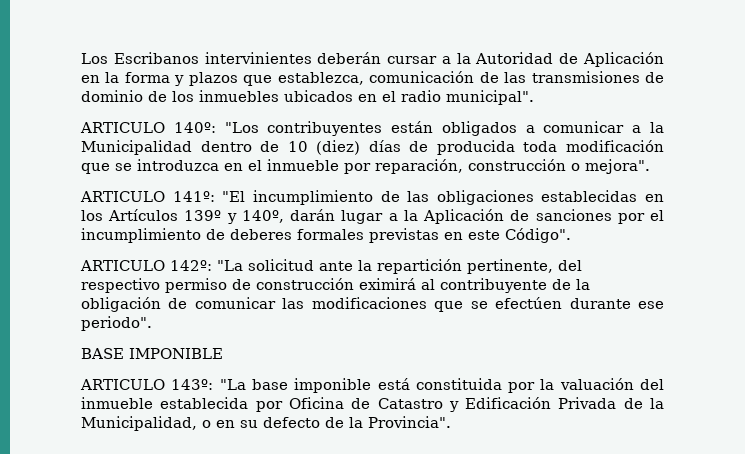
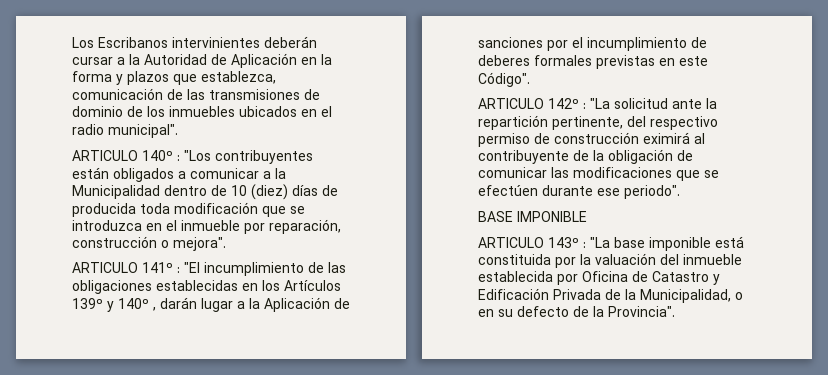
- ARTICULO 140º: "Los contribuyentes están obligados a comunicar a la Municipalidad dentro de 10 (diez) días de producida toda modificación que se introduzca en el inmueble por reparación, construcción o mejora".
+ ARTICULO 140º : "Los contribuyentes están obligados a comunicar a la Municipalidad dentro de 10 (diez) días de producida toda modificación que se introduzca en el inmueble por reparación, construcción o mejora".
- ARTICULO 141º: "El incumplimiento de las obligaciones establecidas en los Artículos 139º y 140º, darán lugar a la Aplicación de sanciones por el incumplimiento de deberes formales previstas en este Código".
+ ARTICULO 141º : "El incumplimiento de las obligaciones establecidas en los Artículos 139º y 140º , darán lugar a la Aplicación de sanciones por el incumplimiento de deberes formales previstas en este Código".
- ARTICULO 142º: "La solicitud ante la repartición pertinente, del respectivo permiso de construcción eximirá al contribuyente de la obligación de comunicar las modificaciones que se efectúen durante ese periodo".
+ ARTICULO 142º : "La solicitud ante la repartición pertinente, del respectivo permiso de construcción eximirá al contribuyente de la obligación de comunicar las modificaciones que se efectúen durante ese periodo".
- ARTICULO 143º: "La base imponible está constituida por la valuación del inmueble establecida por Oficina de Catastro y Edificación Privada de la Municipalidad, o en su defecto de la Provincia".
+ ARTICULO 143º : "La base imponible está constituida por la valuación del inmueble establecida por Oficina de Catastro y Edificación Privada de la Municipalidad, o en su defecto de la Provincia".

